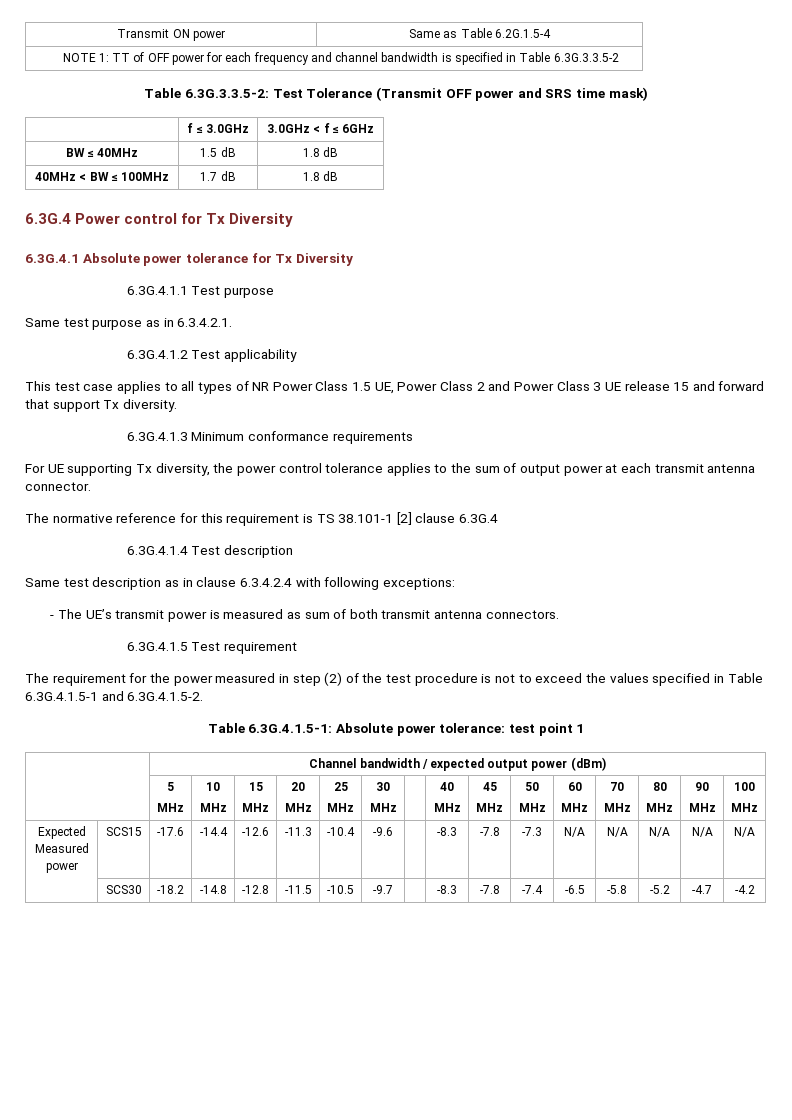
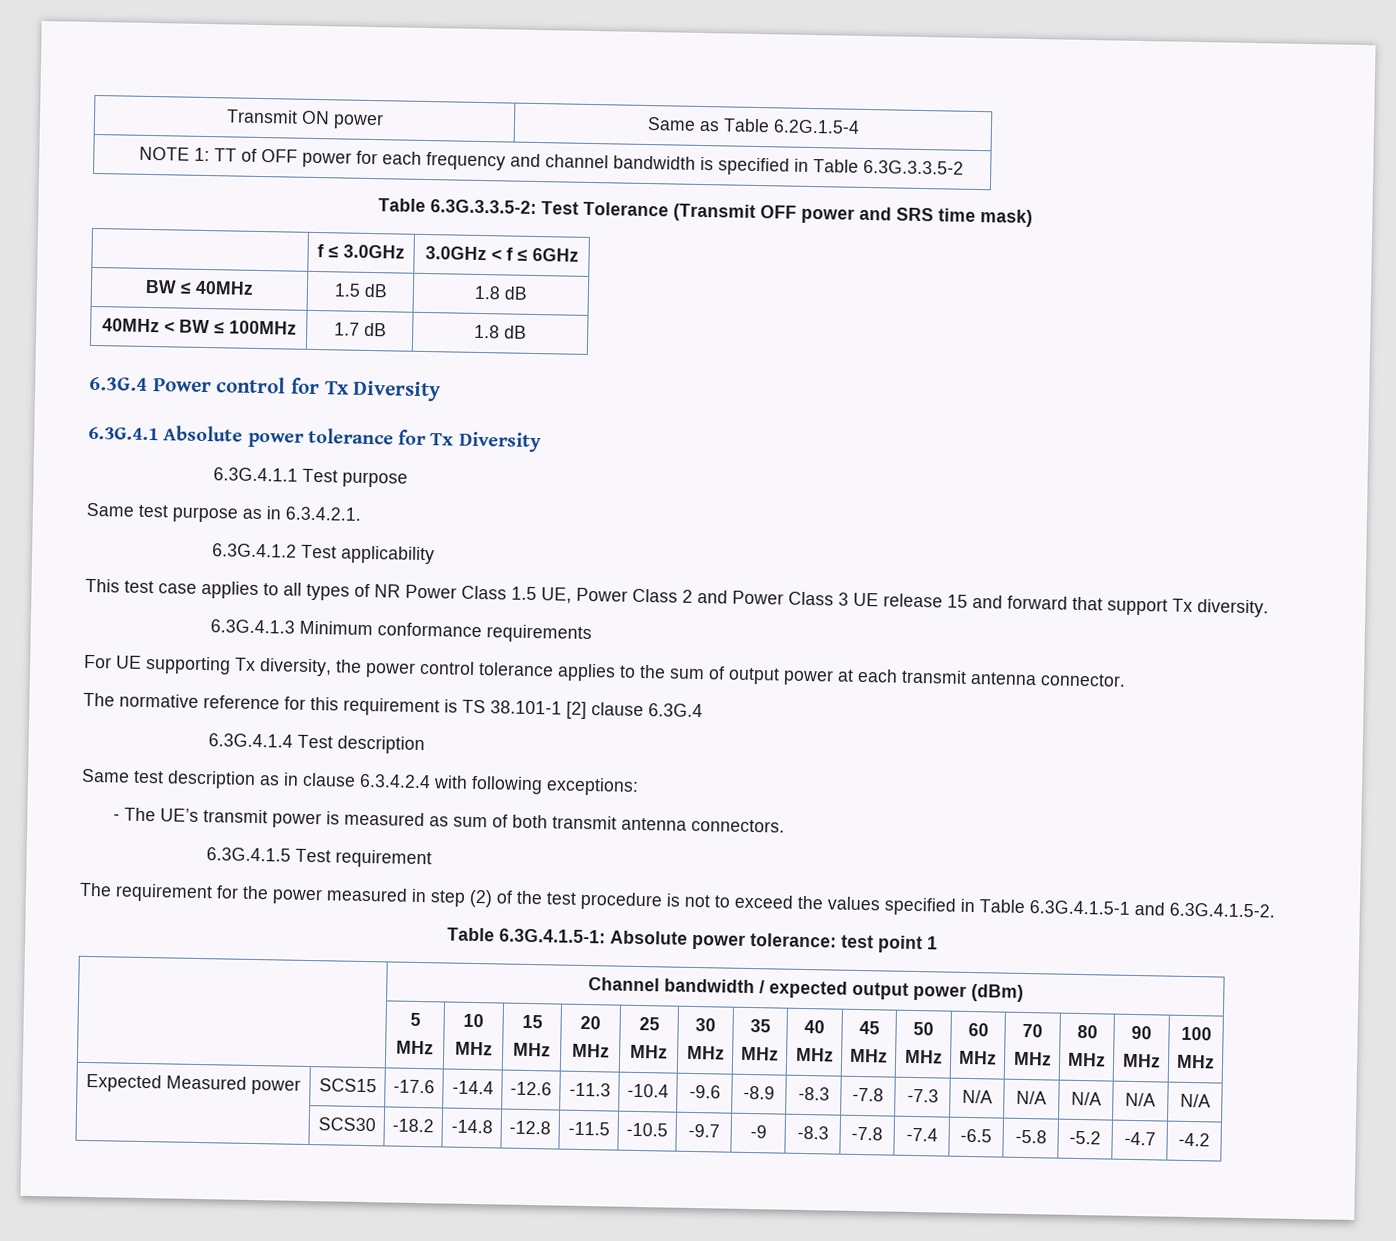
  | 5
  MHz | 10
  MHz | 15
  MHz | 20
  MHz | 25
  MHz | 30
- MHz | | 40
+ MHz | 35
+ MHz | 40
- Expected Measured power | SCS15 | -17.6 | -14.4 | -12.6 | -11.3 | -10.4 | -9.6 | | -8.3 | -7.8 | -7.3 | N/A | N/A | N/A | N/A | N/A
+ Expected Measured power | SCS15 | -17.6 | -14.4 | -12.6 | -11.3 | -10.4 | -9.6 | -8.9 | -8.3 | -7.8 | -7.3 | N/A | N/A | N/A | N/A | N/A
- | SCS30 | -18.2 | -14.8 | -12.8 | -11.5 | -10.5 | -9.7 | | -8.3 | -7.8 | -7.4 | -6.5 | -5.8 | -5.2 | -4.7 | -4.2
+ | SCS30 | -18.2 | -14.8 | -12.8 | -11.5 | -10.5 | -9.7 | -9 | -8.3 | -7.8 | -7.4 | -6.5 | -5.8 | -5.2 | -4.7 | -4.2

